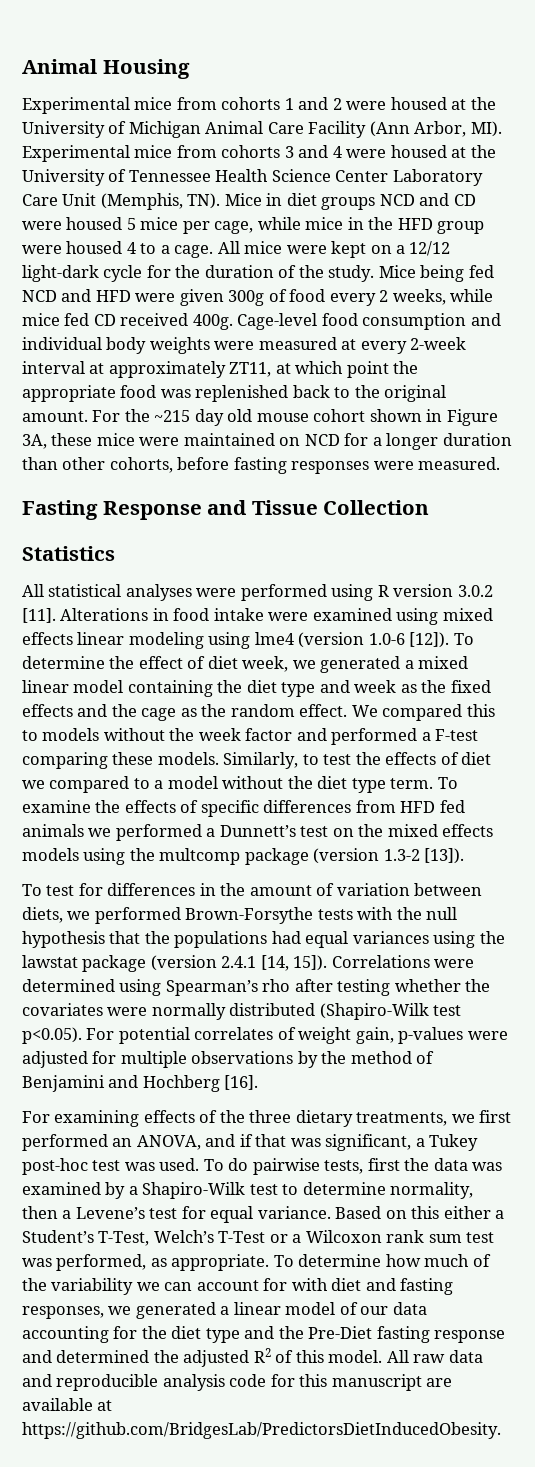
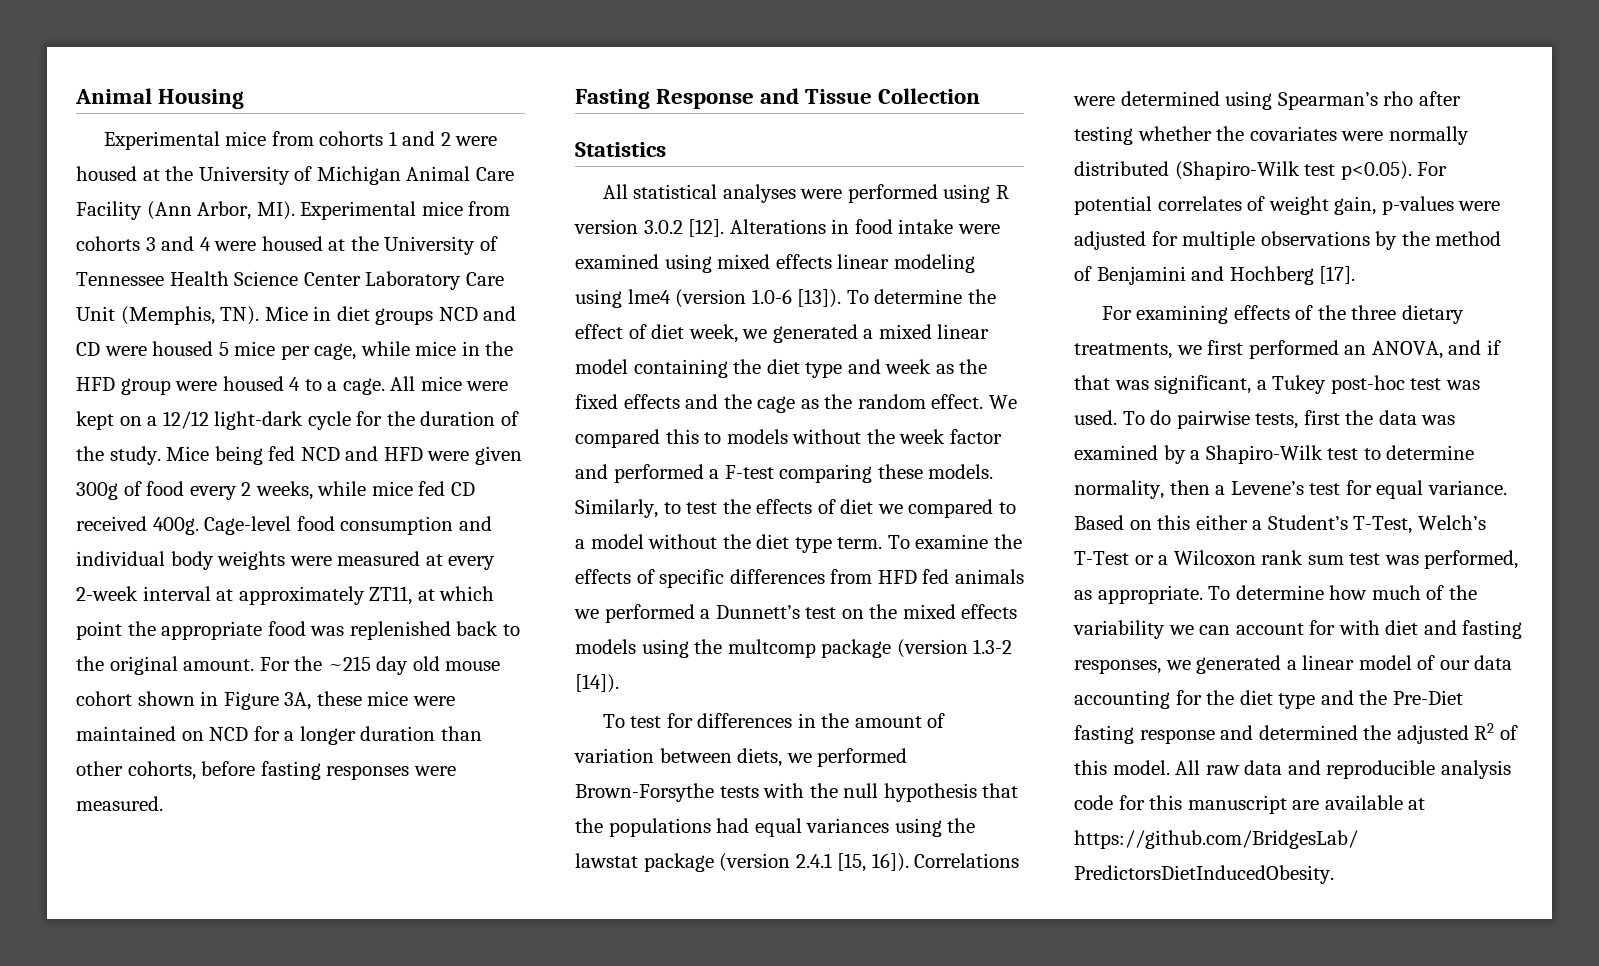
- All statistical analyses were performed using R version 3.0.2 [11].
+ All statistical analyses were performed using R version 3.0.2 [12].
- Alterations in food intake were examined using mixed effects linear modeling using lme4 (version 1.0-6 [12]).
+ Alterations in food intake were examined using mixed effects linear modeling using lme4 (version 1.0-6 [13]).
- To examine the effects of specific differences from HFD fed animals we performed a Dunnett’s test on the mixed effects models using the multcomp package (version 1.3-2 [13]).
+ To examine the effects of specific differences from HFD fed animals we performed a Dunnett’s test on the mixed effects models using the multcomp package (version 1.3-2 [14]).
- To test for differences in the amount of variation between diets, we performed Brown-Forsythe tests with the null hypothesis that the populations had equal variances using the lawstat package (version 2.4.1 [14, 15]).
+ To test for differences in the amount of variation between diets, we performed Brown-Forsythe tests with the null hypothesis that the populations had equal variances using the lawstat package (version 2.4.1 [15, 16]).
- Correlations were determined using Spearman’s rho after testing whether the covariates were normally distributed (Shapiro-Wilk test p<0.05). For potential correlates of weight gain, p-values were adjusted for multiple observations by the method of Benjamini and Hochberg [16].
+ Correlations were determined using Spearman’s rho after testing whether the covariates were normally distributed (Shapiro-Wilk test p<0.05). For potential correlates of weight gain, p-values were adjusted for multiple observations by the method of Benjamini and Hochberg [17].

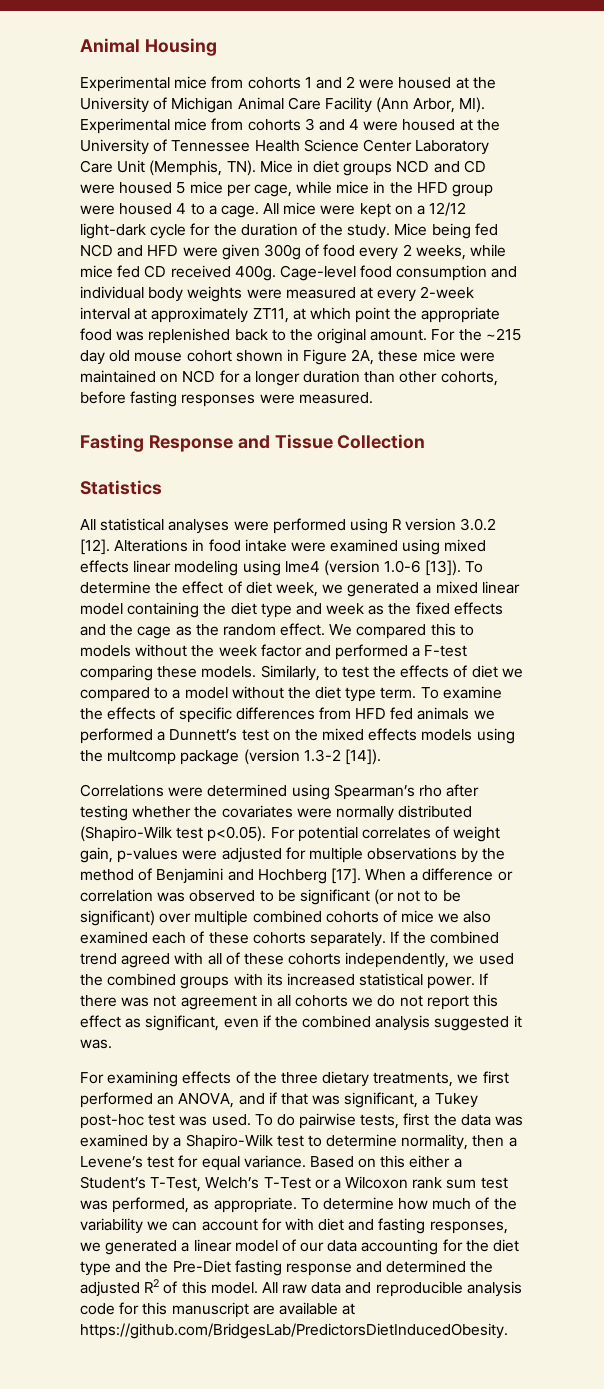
- For the ~215 day old mouse cohort shown in Figure 3A, these mice were maintained on NCD for a longer duration than other cohorts, before fasting responses were measured.
+ For the ~215 day old mouse cohort shown in Figure 2A, these mice were maintained on NCD for a longer duration than other cohorts, before fasting responses were measured.
- To test for differences in the amount of variation between diets, we performed Brown-Forsythe tests with the null hypothesis that the populations had equal variances using the lawstat package (version 2.4.1 [15, 16]).
+ When a difference or correlation was observed to be significant (or not to be significant) over multiple combined cohorts of mice we also examined each of these cohorts separately. If the combined trend agreed with all of these cohorts independently, we used the combined groups with its increased statistical power. If there was not agreement in all cohorts we do not report this effect as significant, even if the combined analysis suggested it was.

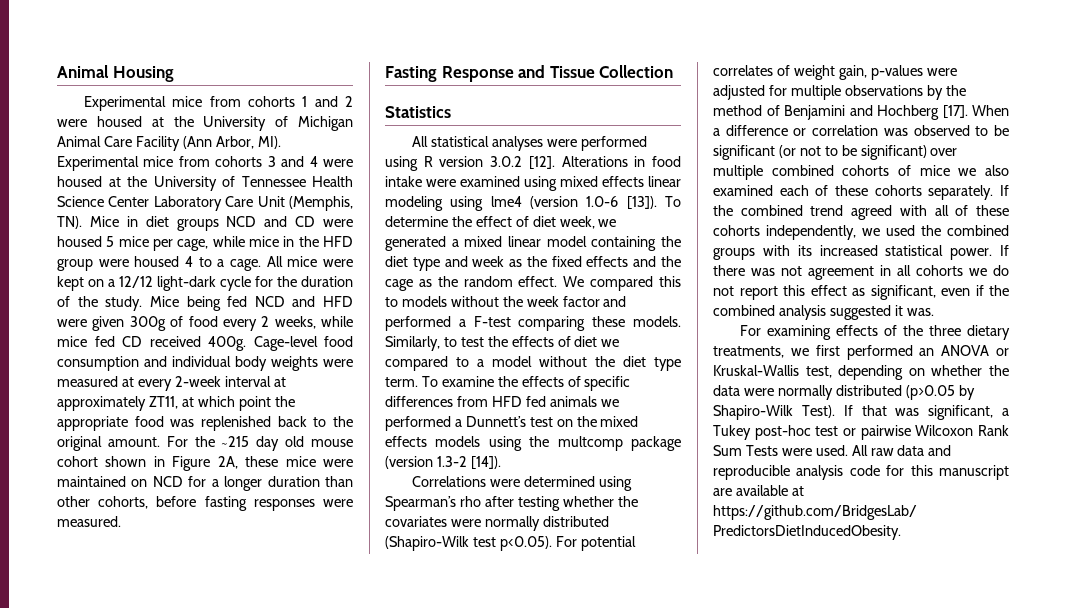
- For examining effects of the three dietary treatments, we first performed an ANOVA, and if that was significant, a Tukey post-hoc test was used. To do pairwise tests, first the data was examined by a Shapiro-Wilk test to determine normality, then a Levene’s test for equal variance. Based on this either a Student’s T-Test, Welch’s T-Test or a Wilcoxon rank sum test was performed, as appropriate. To determine how much of the variability we can account for with diet and fasting responses, we generated a linear model of our data accounting for the diet type and the Pre-Diet fasting response and determined the adjusted R2 of this model.
+ For examining effects of the three dietary treatments, we first performed an ANOVA or Kruskal-Wallis test, depending on whether the data were normally distributed (p>0.05 by Shapiro-Wilk Test). If that was significant, a Tukey post-hoc test or pairwise Wilcoxon Rank Sum Tests were used.

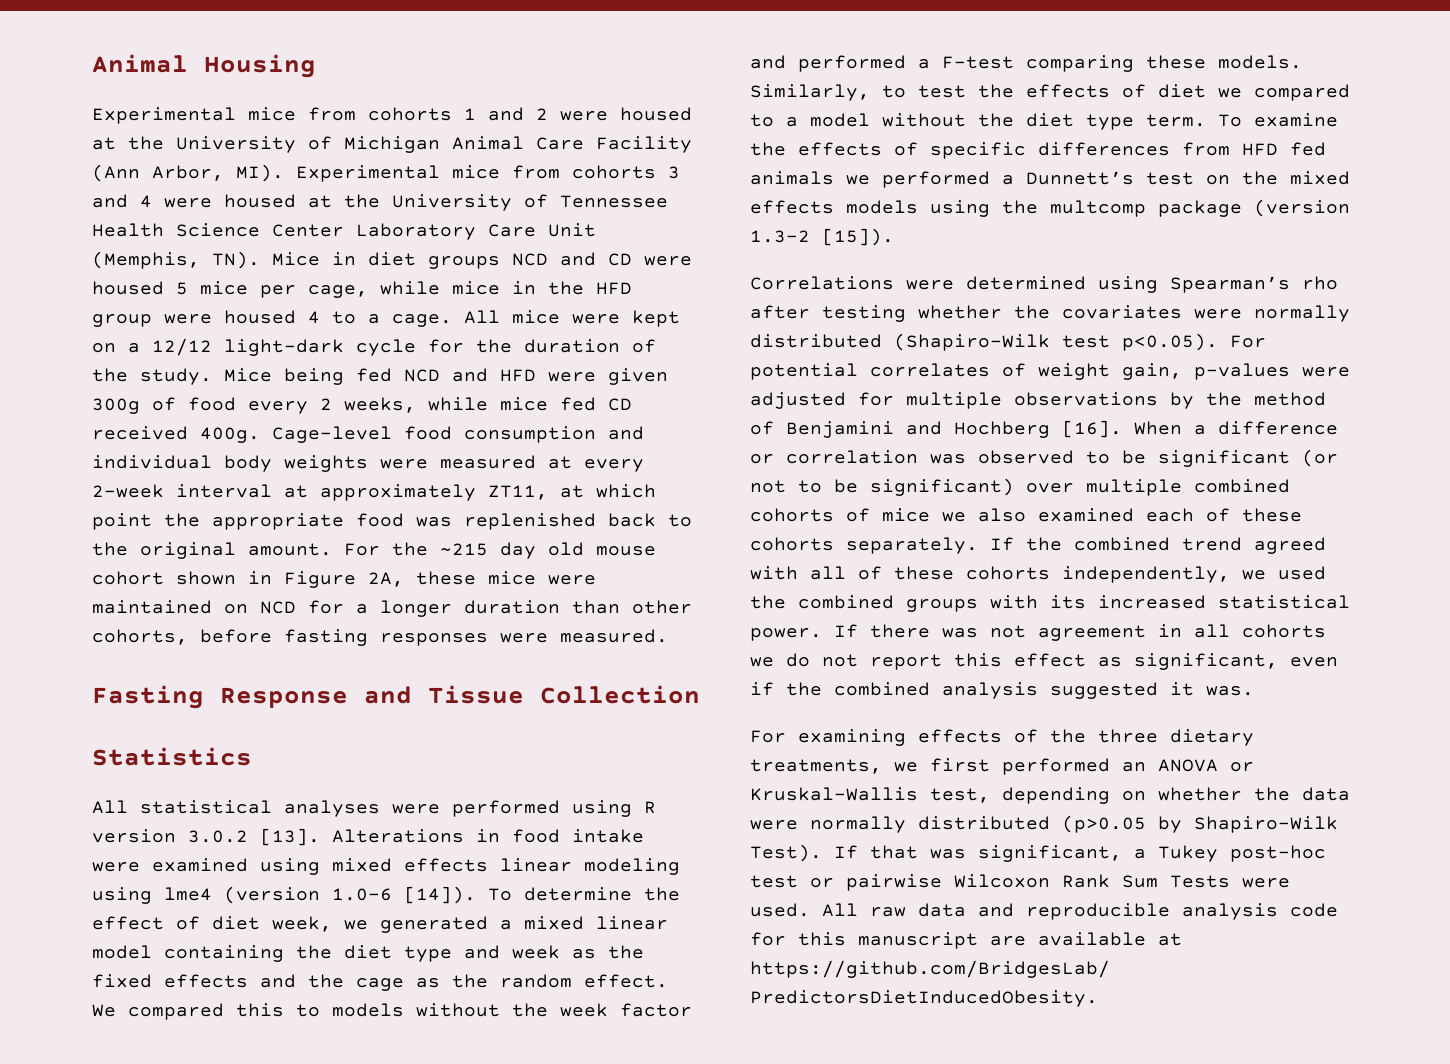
- All statistical analyses were performed using R version 3.0.2 [12].
+ All statistical analyses were performed using R version 3.0.2 [13].
- Alterations in food intake were examined using mixed effects linear modeling using lme4 (version 1.0-6 [13]).
+ Alterations in food intake were examined using mixed effects linear modeling using lme4 (version 1.0-6 [14]).
- To examine the effects of specific differences from HFD fed animals we performed a Dunnett’s test on the mixed effects models using the multcomp package (version 1.3-2 [14]).
+ To examine the effects of specific differences from HFD fed animals we performed a Dunnett’s test on the mixed effects models using the multcomp package (version 1.3-2 [15]).
- Correlations were determined using Spearman’s rho after testing whether the covariates were normally distributed (Shapiro-Wilk test p<0.05). For potential correlates of weight gain, p-values were adjusted for multiple observations by the method of Benjamini and Hochberg [17].
+ Correlations were determined using Spearman’s rho after testing whether the covariates were normally distributed (Shapiro-Wilk test p<0.05). For potential correlates of weight gain, p-values were adjusted for multiple observations by the method of Benjamini and Hochberg [16].

